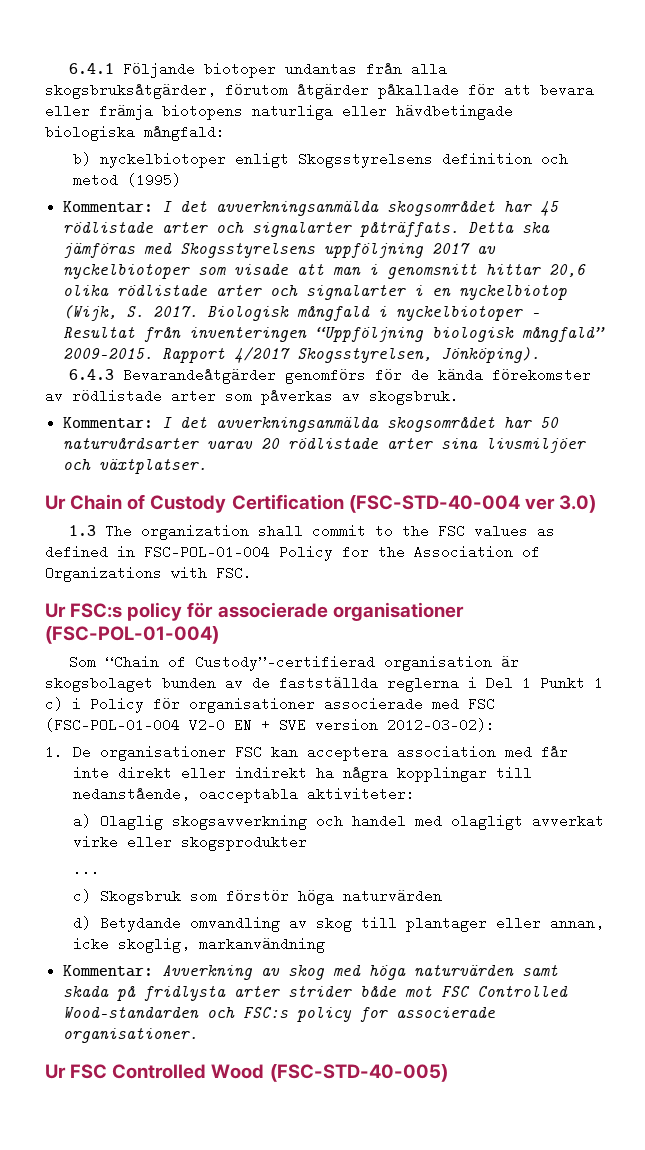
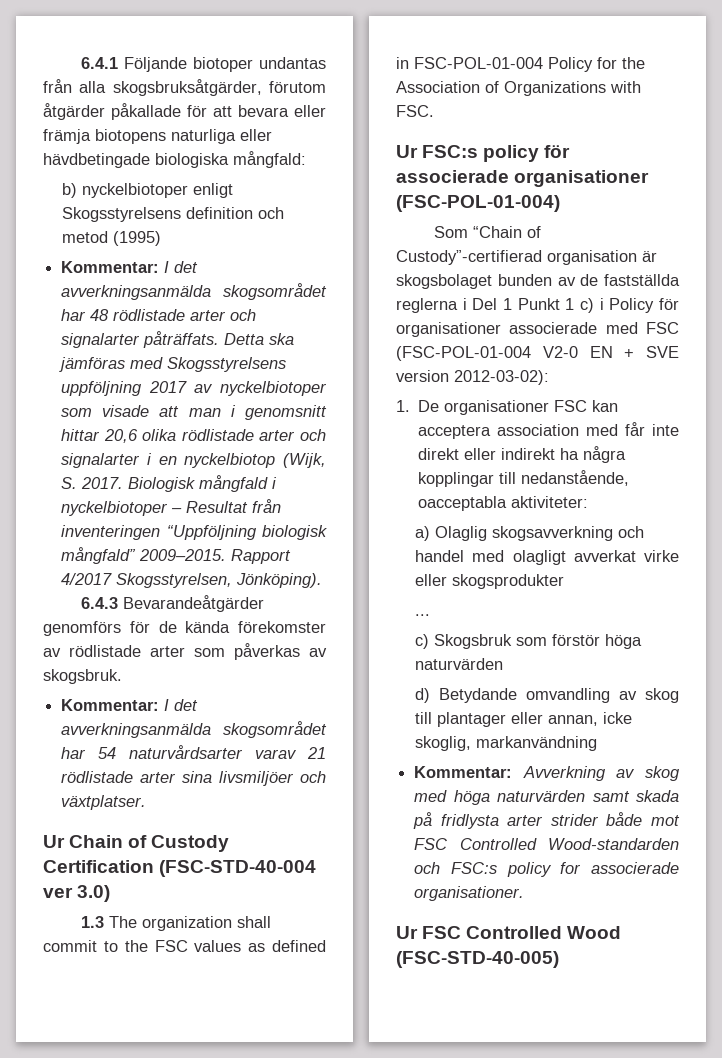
- Kommentar: I det avverkningsanmälda skogsområdet har 45 rödlistade arter och signalarter påträffats.
+ Kommentar: I det avverkningsanmälda skogsområdet har 48 rödlistade arter och signalarter påträffats.
- Kommentar: I det avverkningsanmälda skogsområdet har 50 naturvårdsarter varav 20 rödlistade arter sina livsmiljöer och växtplatser.
+ Kommentar: I det avverkningsanmälda skogsområdet har 54 naturvårdsarter varav 21 rödlistade arter sina livsmiljöer och växtplatser.

